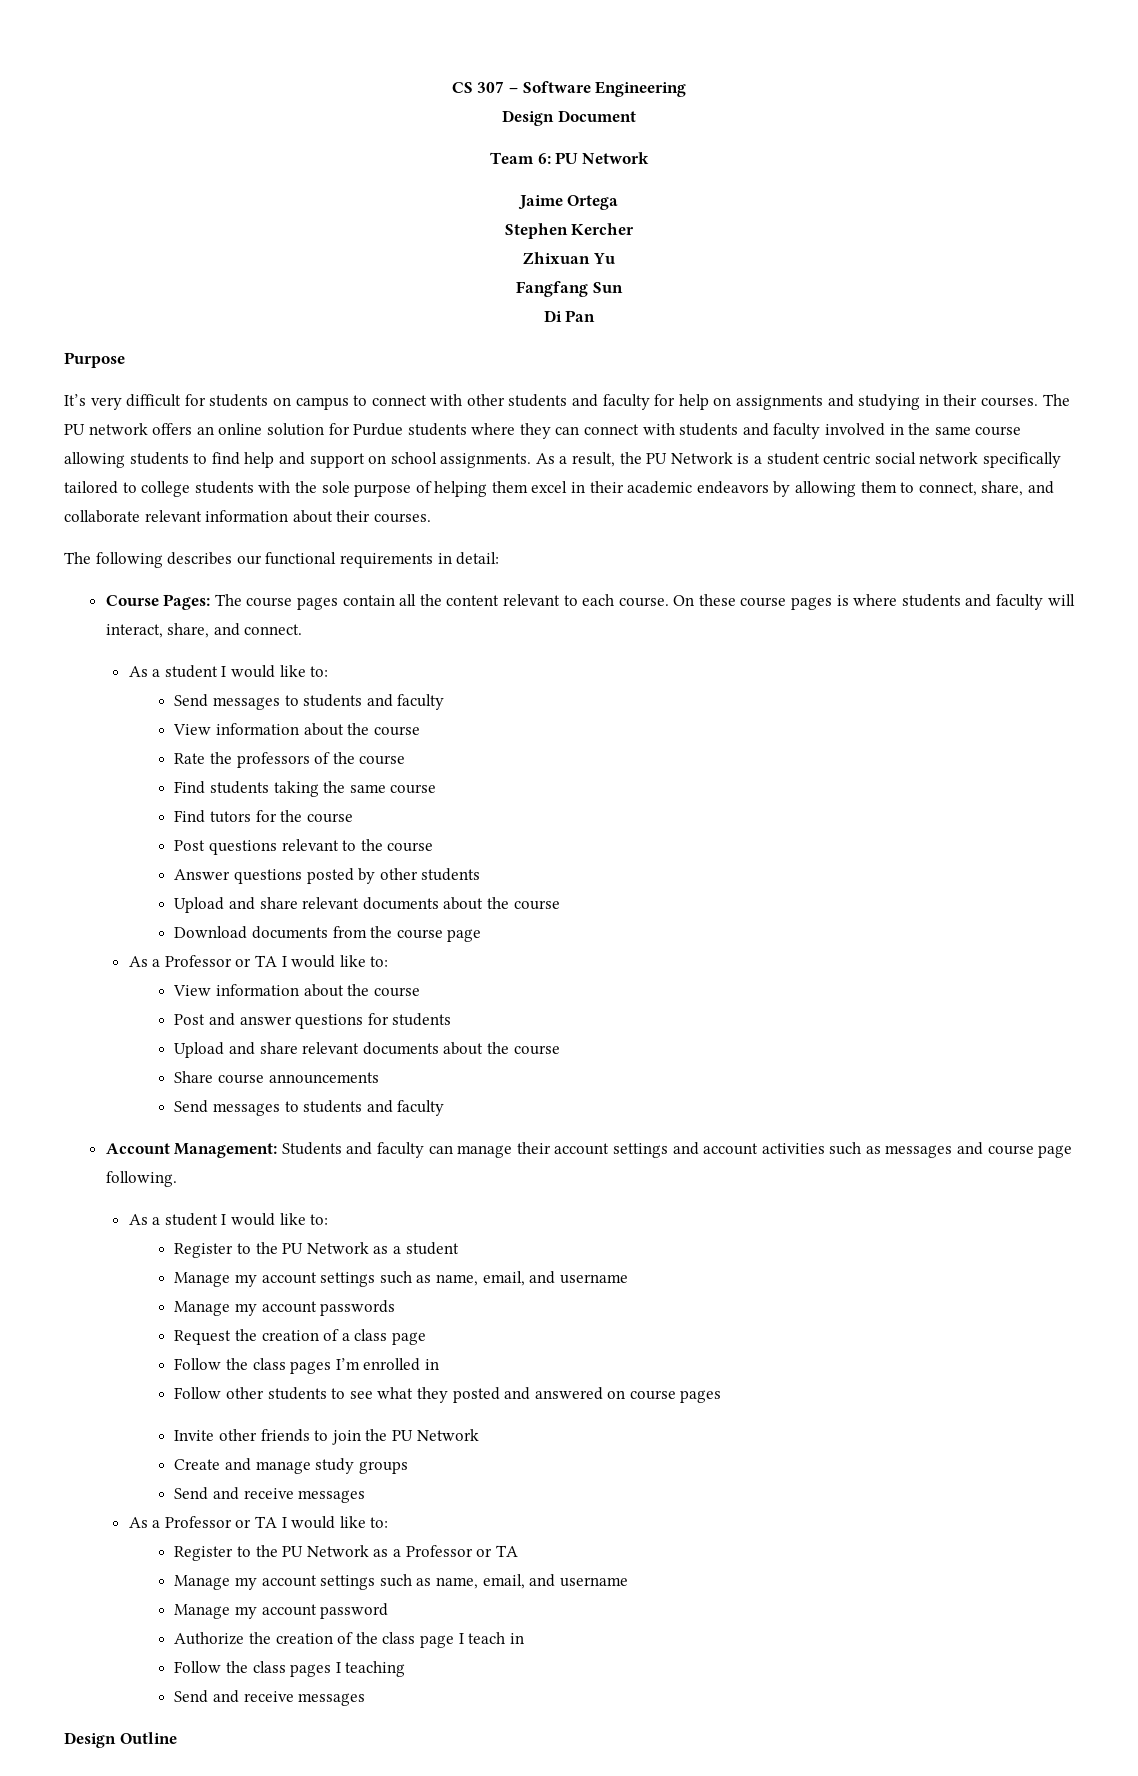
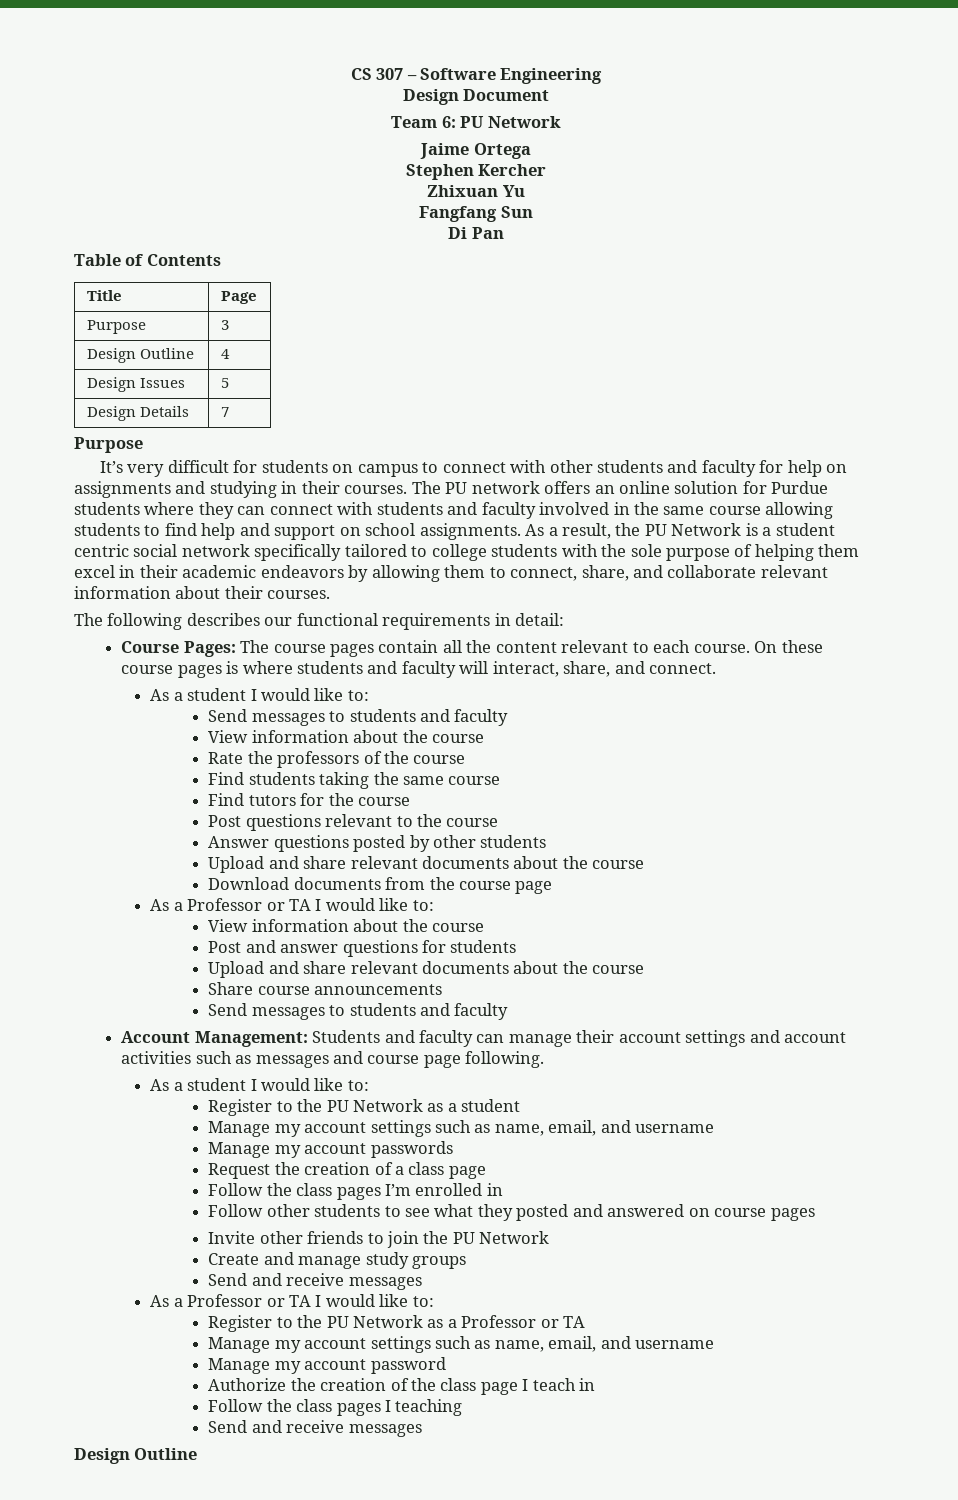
+ Table of Contents
+ Title | Page
+ Purpose | 3
+ Design Outline | 4
+ Design Issues | 5
+ Design Details | 7

